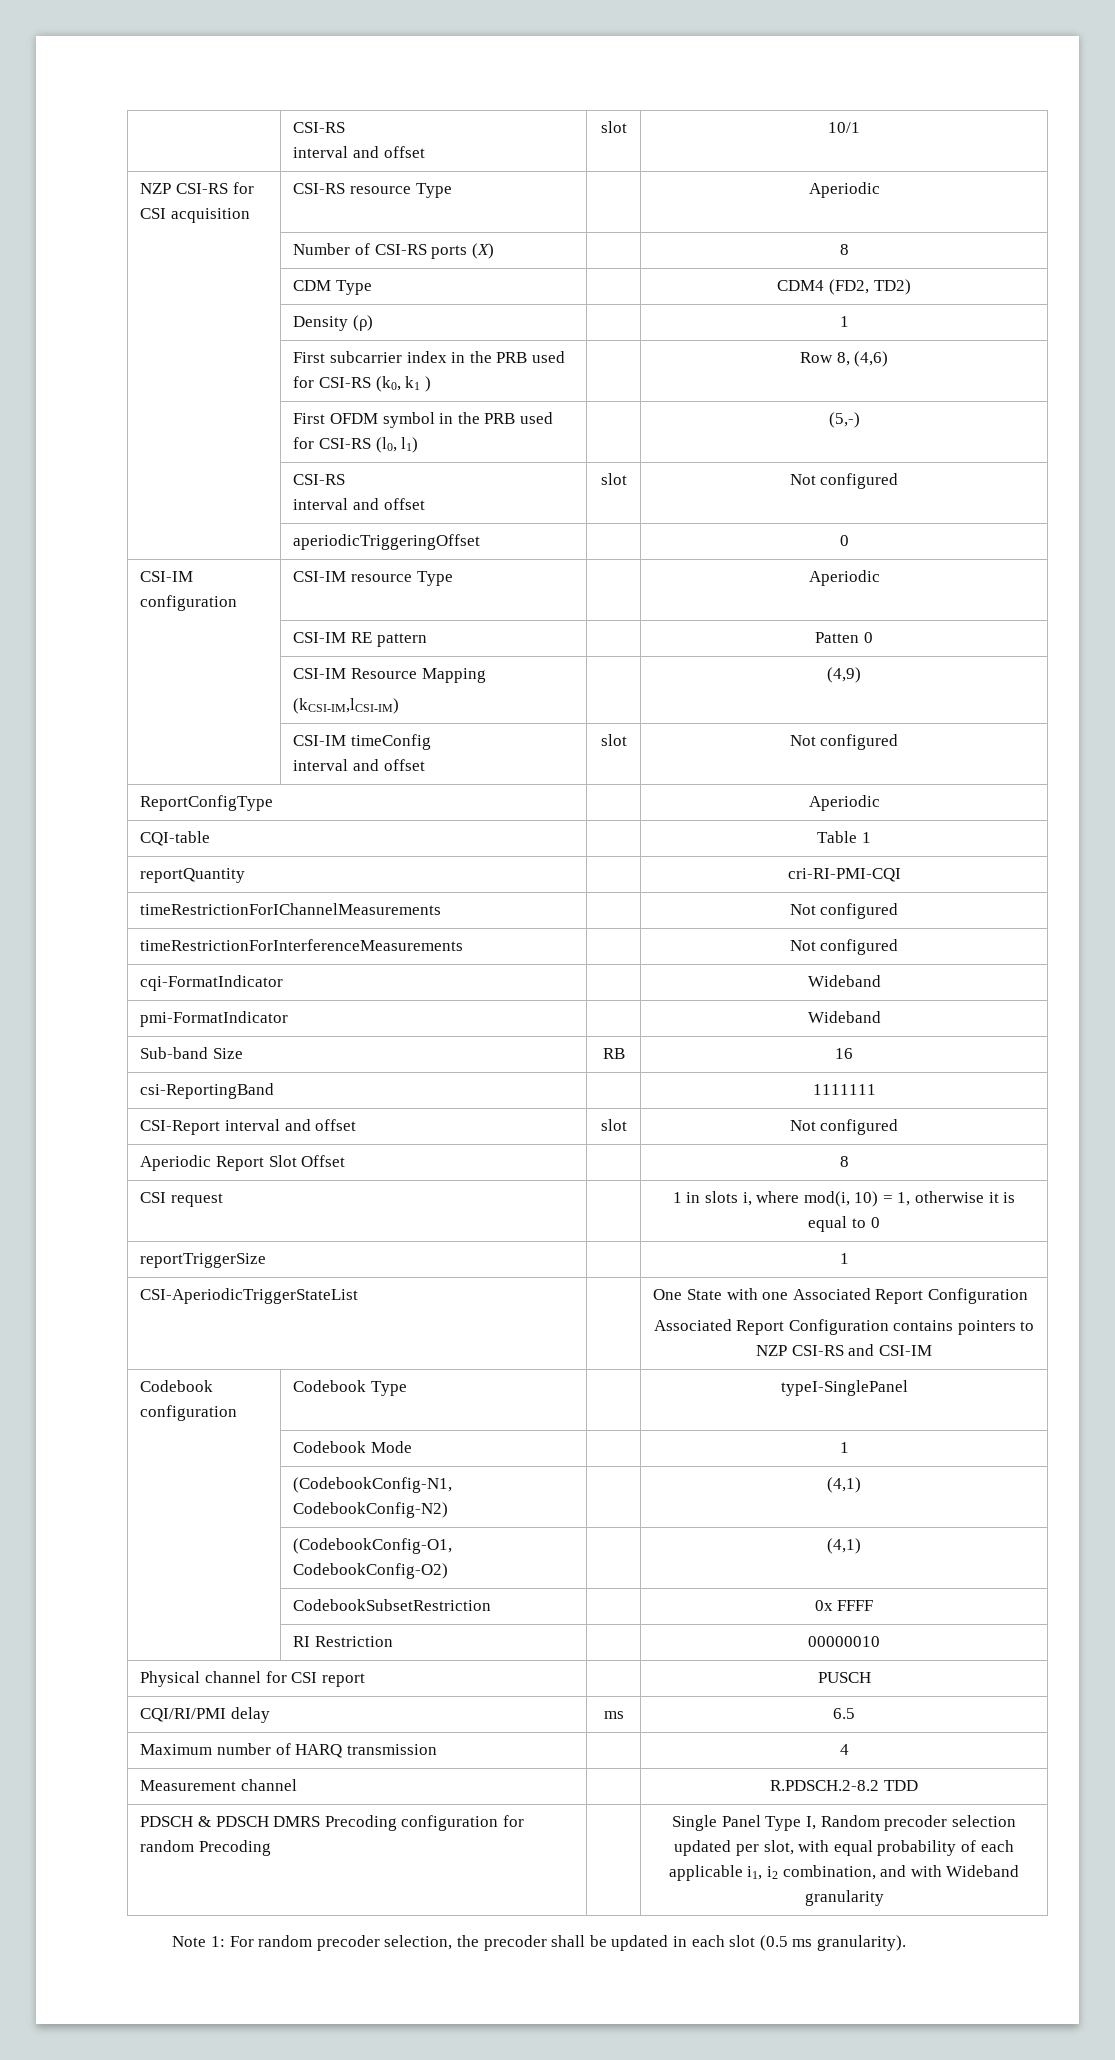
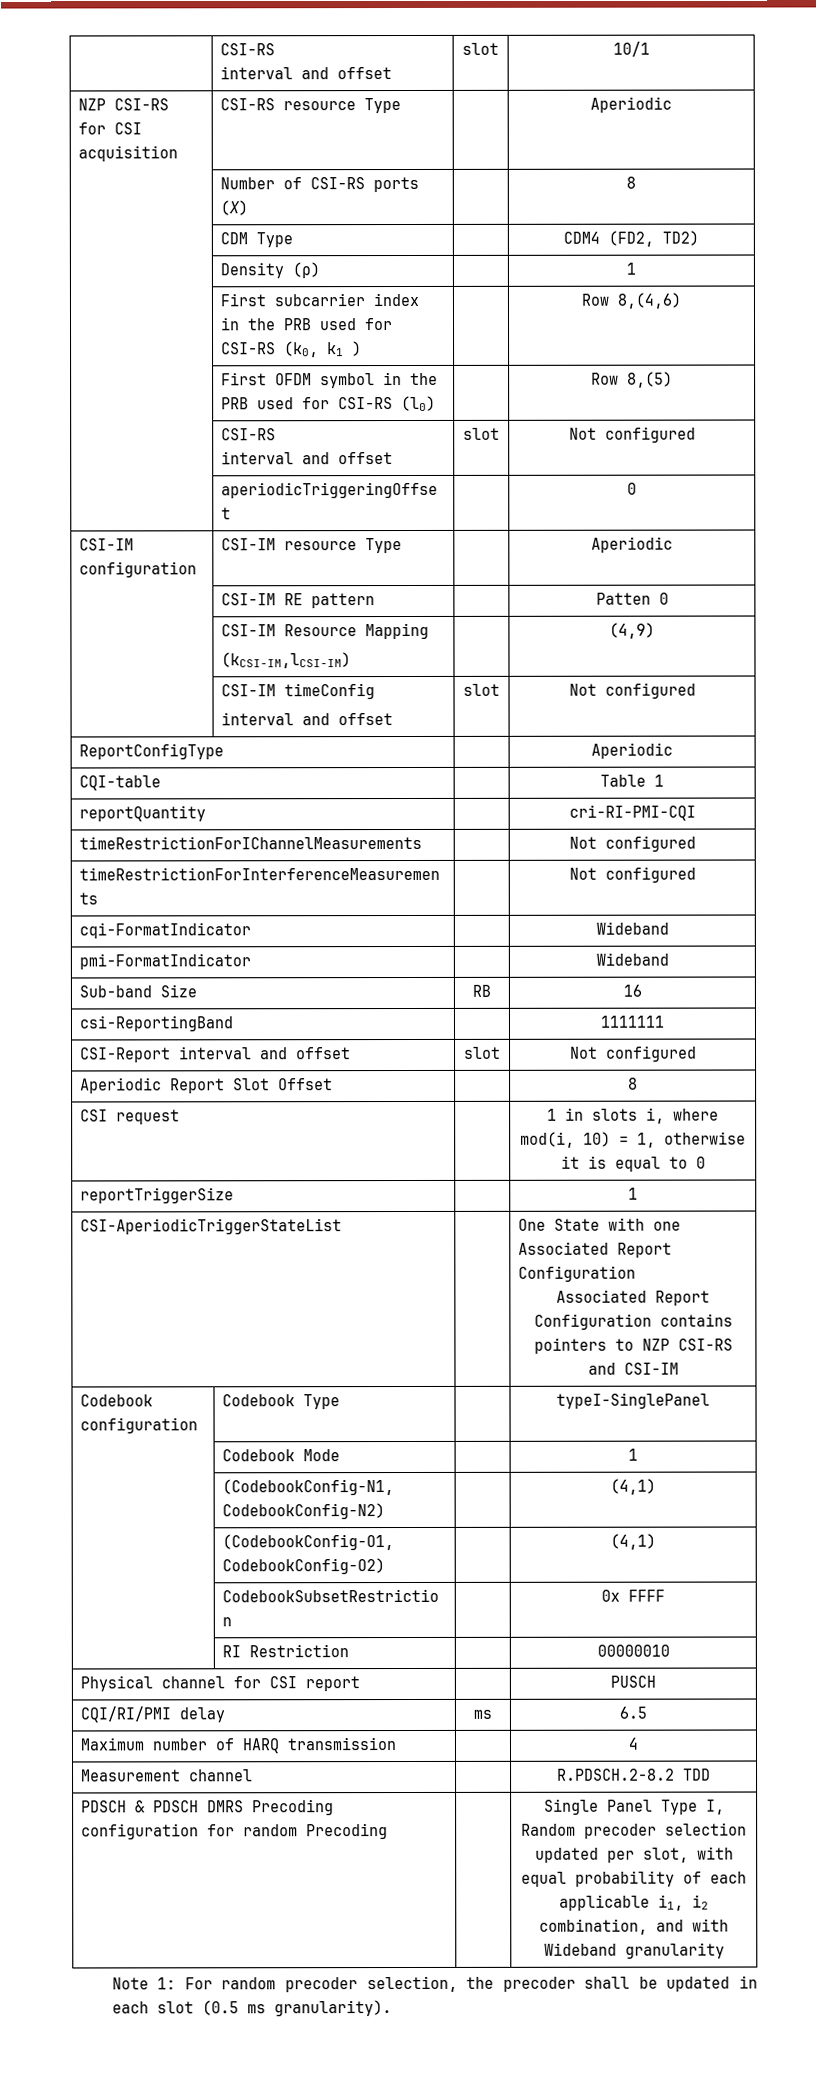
- | First subcarrier index in the PRB used for CSI-RS (k0, k1 ) | | Row 8, (4,6)
+ | First subcarrier index in the PRB used for CSI-RS (k0, k1 ) | | Row 8,(4,6)
- | First OFDM symbol in the PRB used for CSI-RS (l0, l1) | | (5,-)
+ | First OFDM symbol in the PRB used for CSI-RS (l0) | | Row 8,(5)

